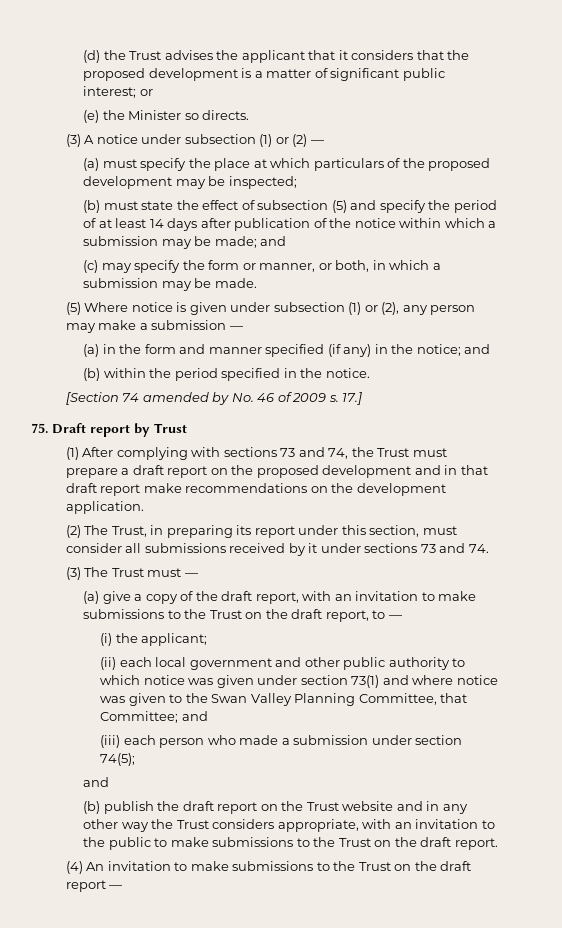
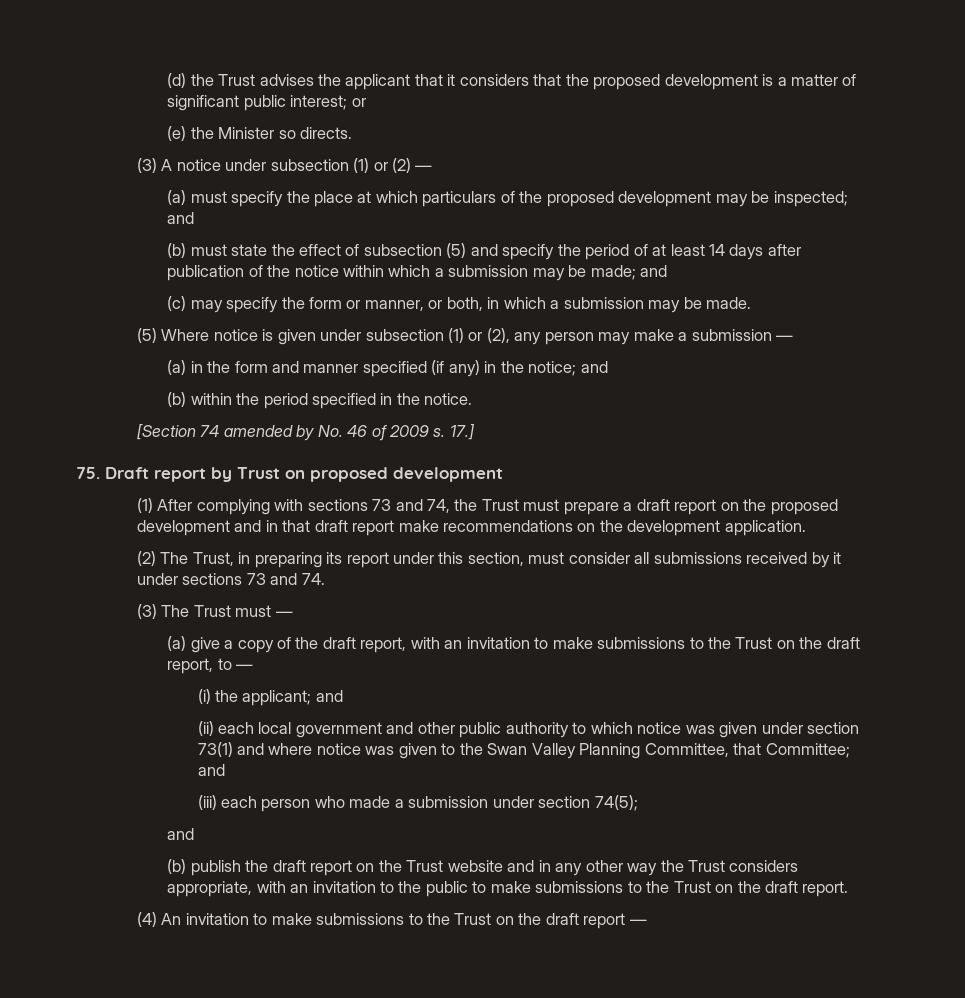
- (a) must specify the place at which particulars of the proposed development may be inspected;
+ (a) must specify the place at which particulars of the proposed development may be inspected; and
- 75. Draft report by Trust
+ 75. Draft report by Trust on proposed development
- (i) the applicant;
+ (i) the applicant; and

